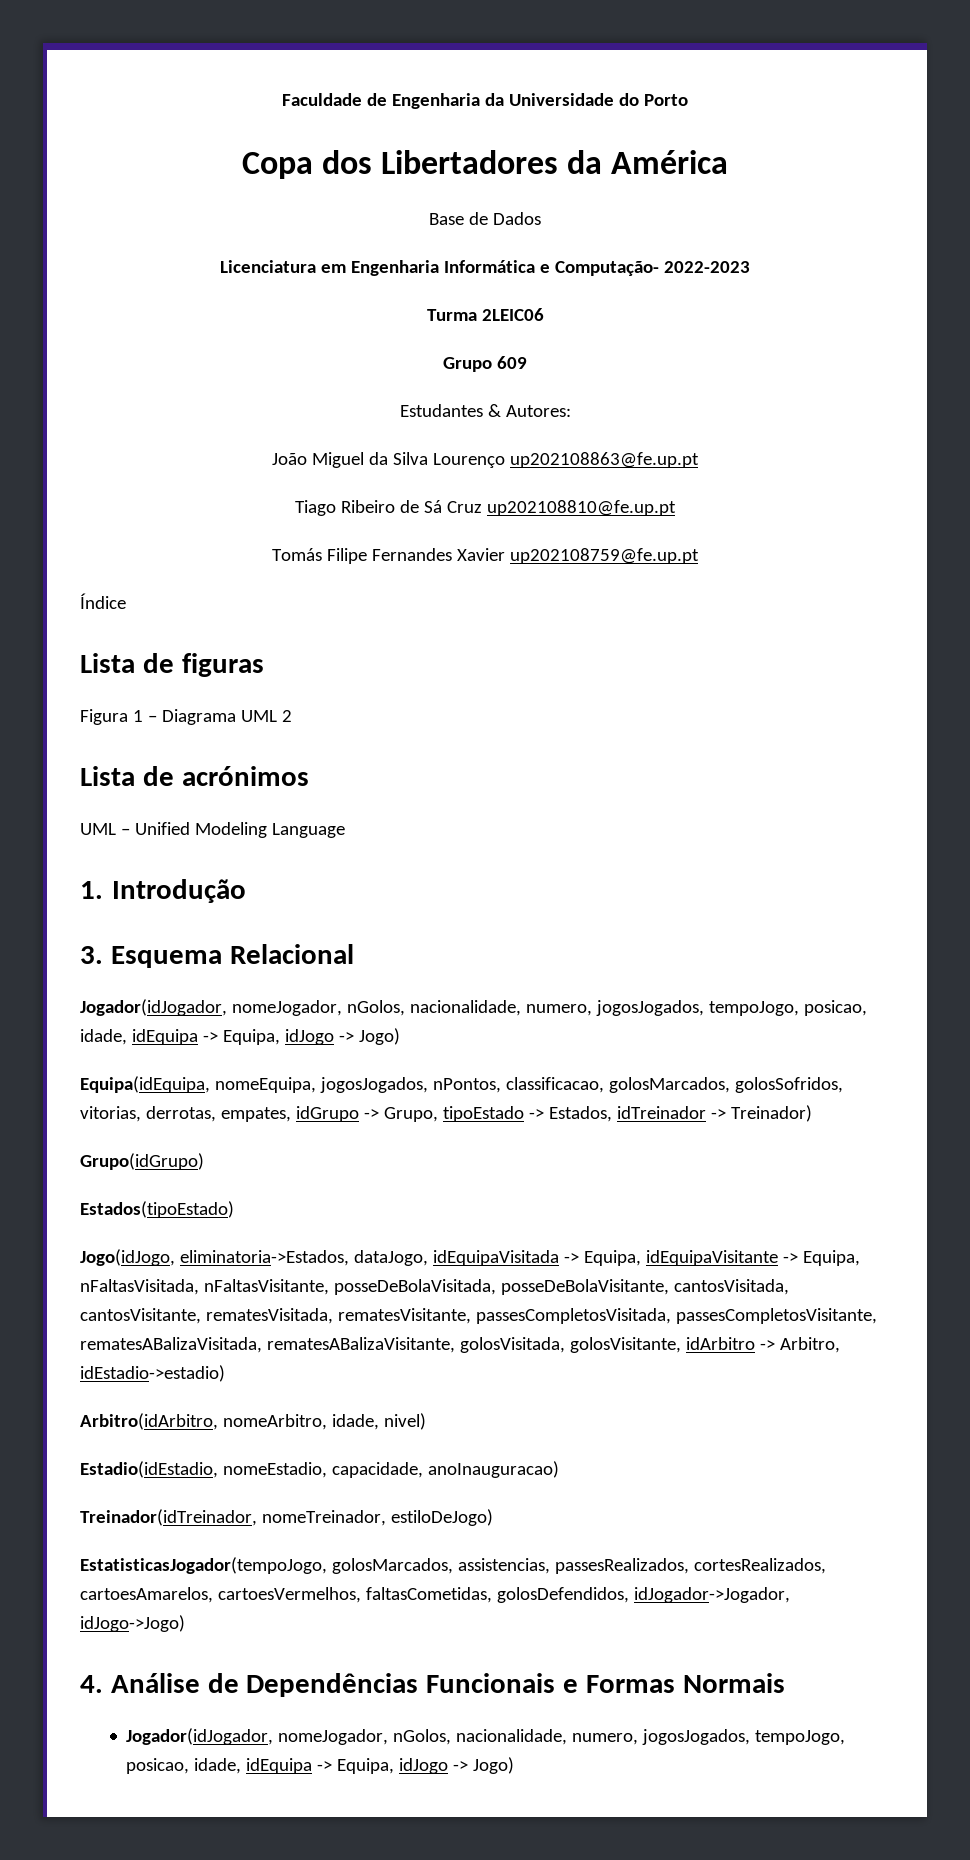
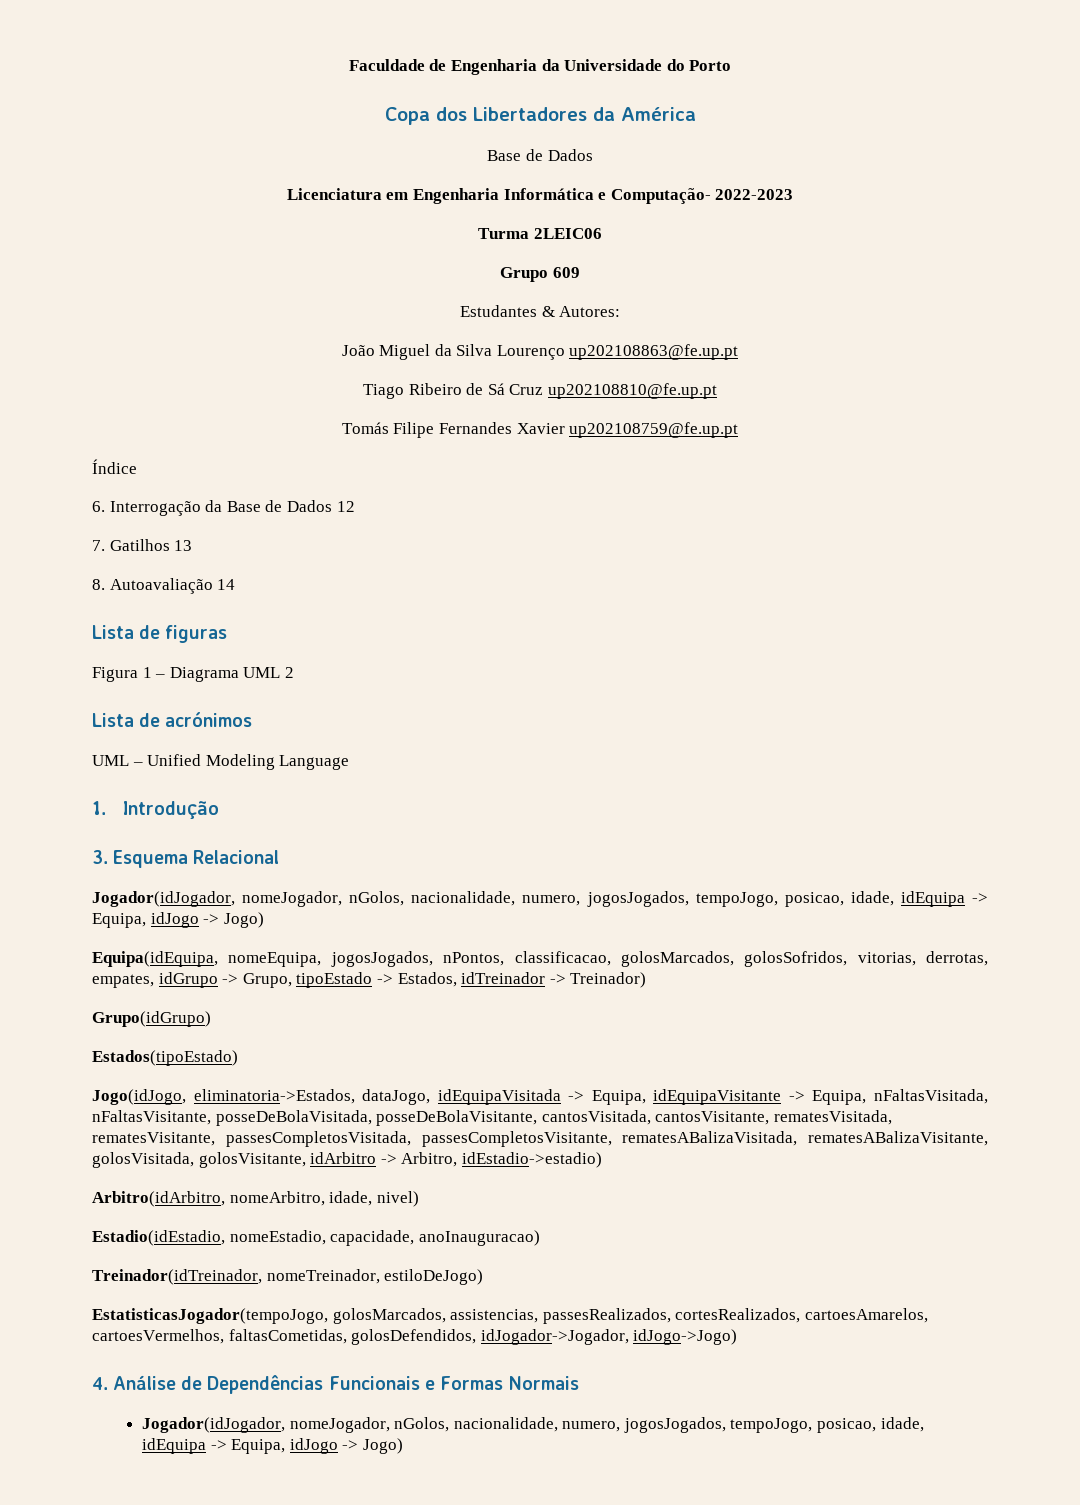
+ 6. Interrogação da Base de Dados 12
+ 7. Gatilhos 13
+ 8. Autoavaliação 14

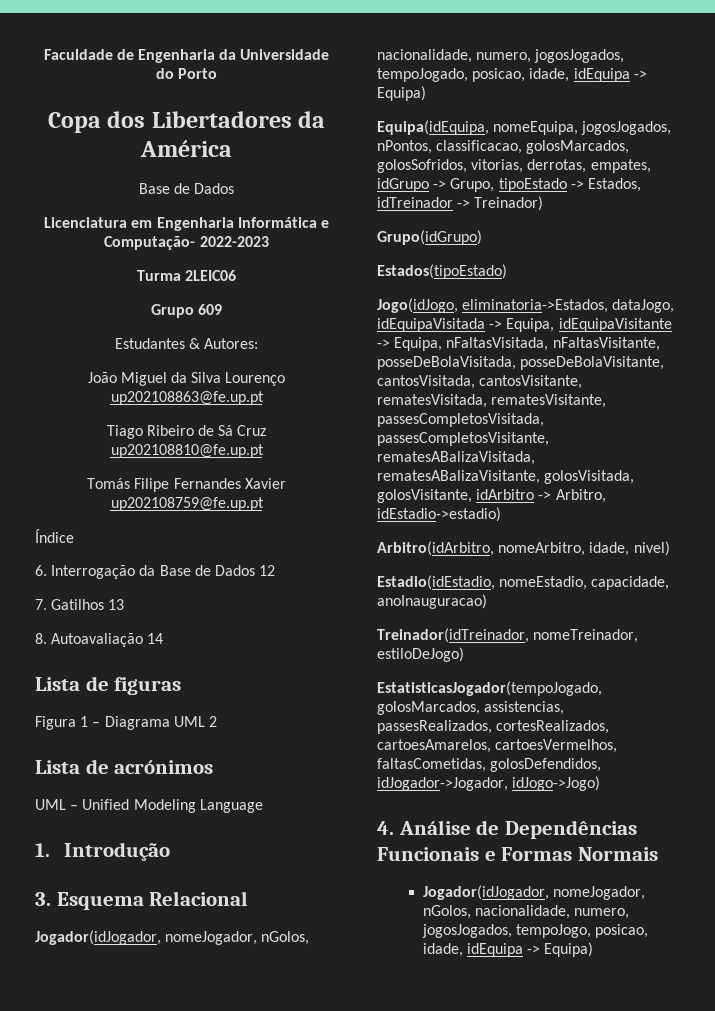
  3. Esquema Relacional
- Jogador(idJogador, nomeJogador, nGolos, nacionalidade, numero, jogosJogados, tempoJogo, posicao, idade, idEquipa -> Equipa, idJogo -> Jogo)
+ Jogador(idJogador, nomeJogador, nGolos, nacionalidade, numero, jogosJogados, tempoJogado, posicao, idade, idEquipa -> Equipa)
- EstatisticasJogador(tempoJogo, golosMarcados, assistencias, passesRealizados, cortesRealizados, cartoesAmarelos, cartoesVermelhos, faltasCometidas, golosDefendidos, idJogador->Jogador, idJogo->Jogo)
+ EstatisticasJogador(tempoJogado, golosMarcados, assistencias, passesRealizados, cortesRealizados, cartoesAmarelos, cartoesVermelhos, faltasCometidas, golosDefendidos, idJogador->Jogador, idJogo->Jogo)
  4. Análise de Dependências Funcionais e Formas Normais
- Jogador(idJogador, nomeJogador, nGolos, nacionalidade, numero, jogosJogados, tempoJogo, posicao, idade, idEquipa -> Equipa, idJogo -> Jogo)
+ Jogador(idJogador, nomeJogador, nGolos, nacionalidade, numero, jogosJogados, tempoJogo, posicao, idade, idEquipa -> Equipa)

